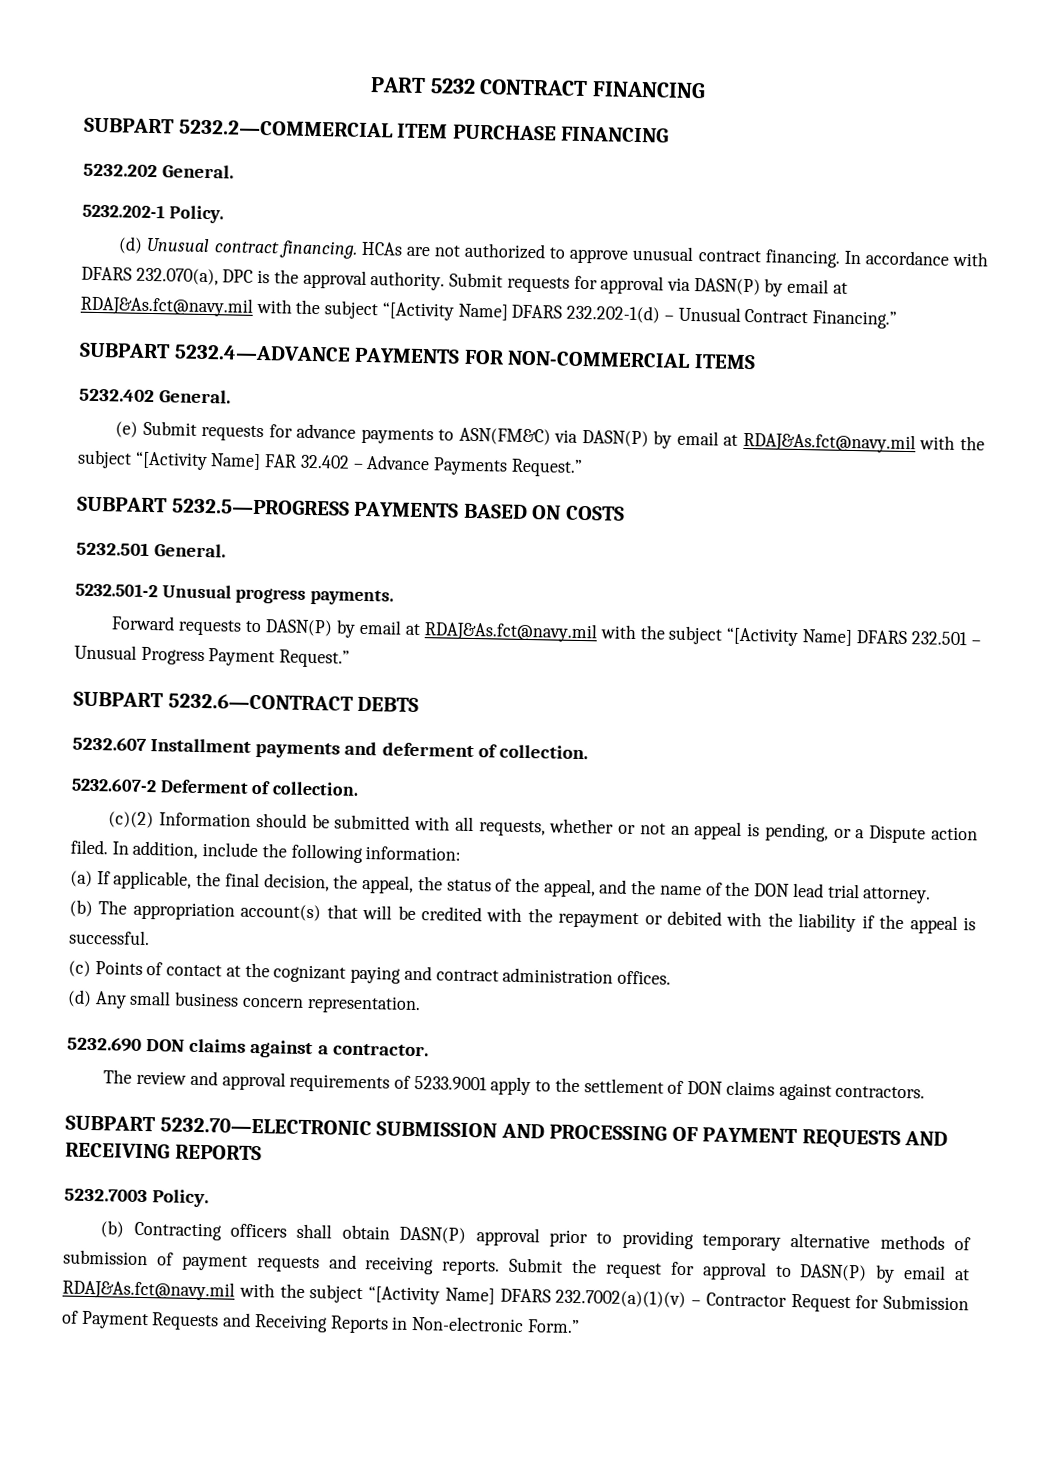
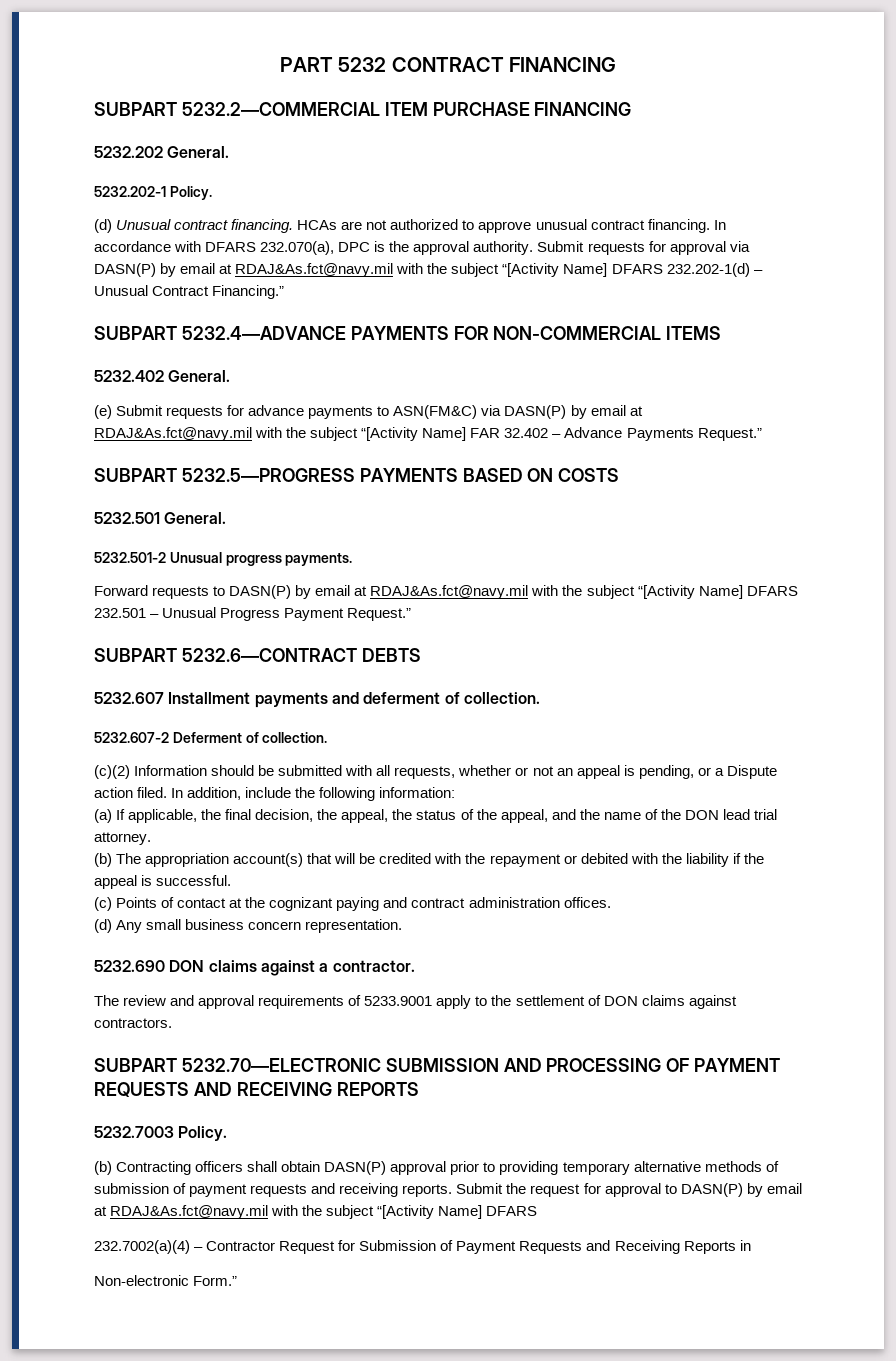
- Submit the request for approval to DASN(P) by email at RDAJ&As.fct@navy.mil with the subject “[Activity Name] DFARS 232.7002(a)(1)(v) – Contractor Request for Submission of Payment Requests and Receiving Reports in Non-electronic Form.”
+ Submit the request for approval to DASN(P) by email at RDAJ&As.fct@navy.mil with the subject “[Activity Name] DFARS
+ 232.7002(a)(4) – Contractor Request for Submission of Payment Requests and Receiving Reports in
+ Non-electronic Form.”

